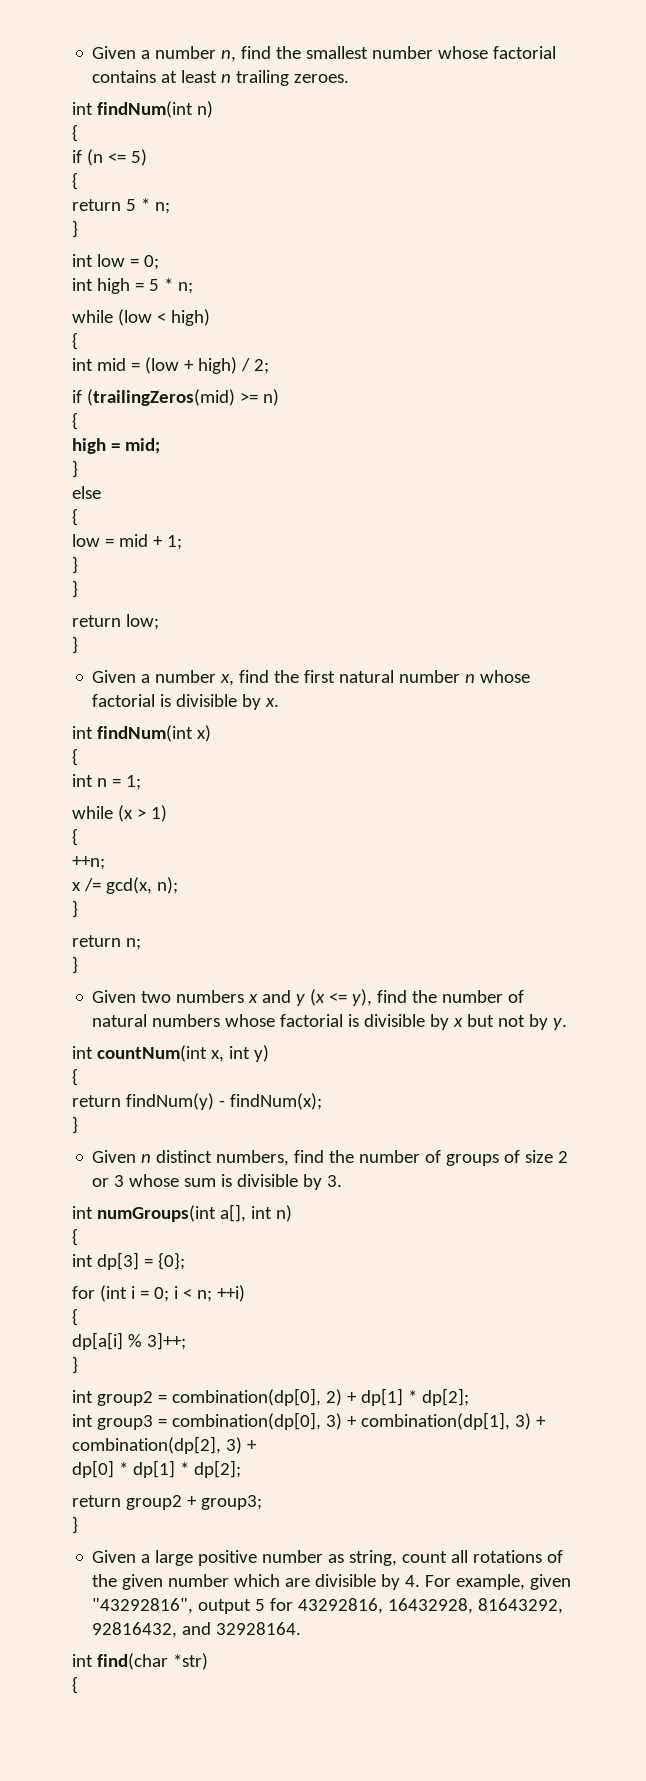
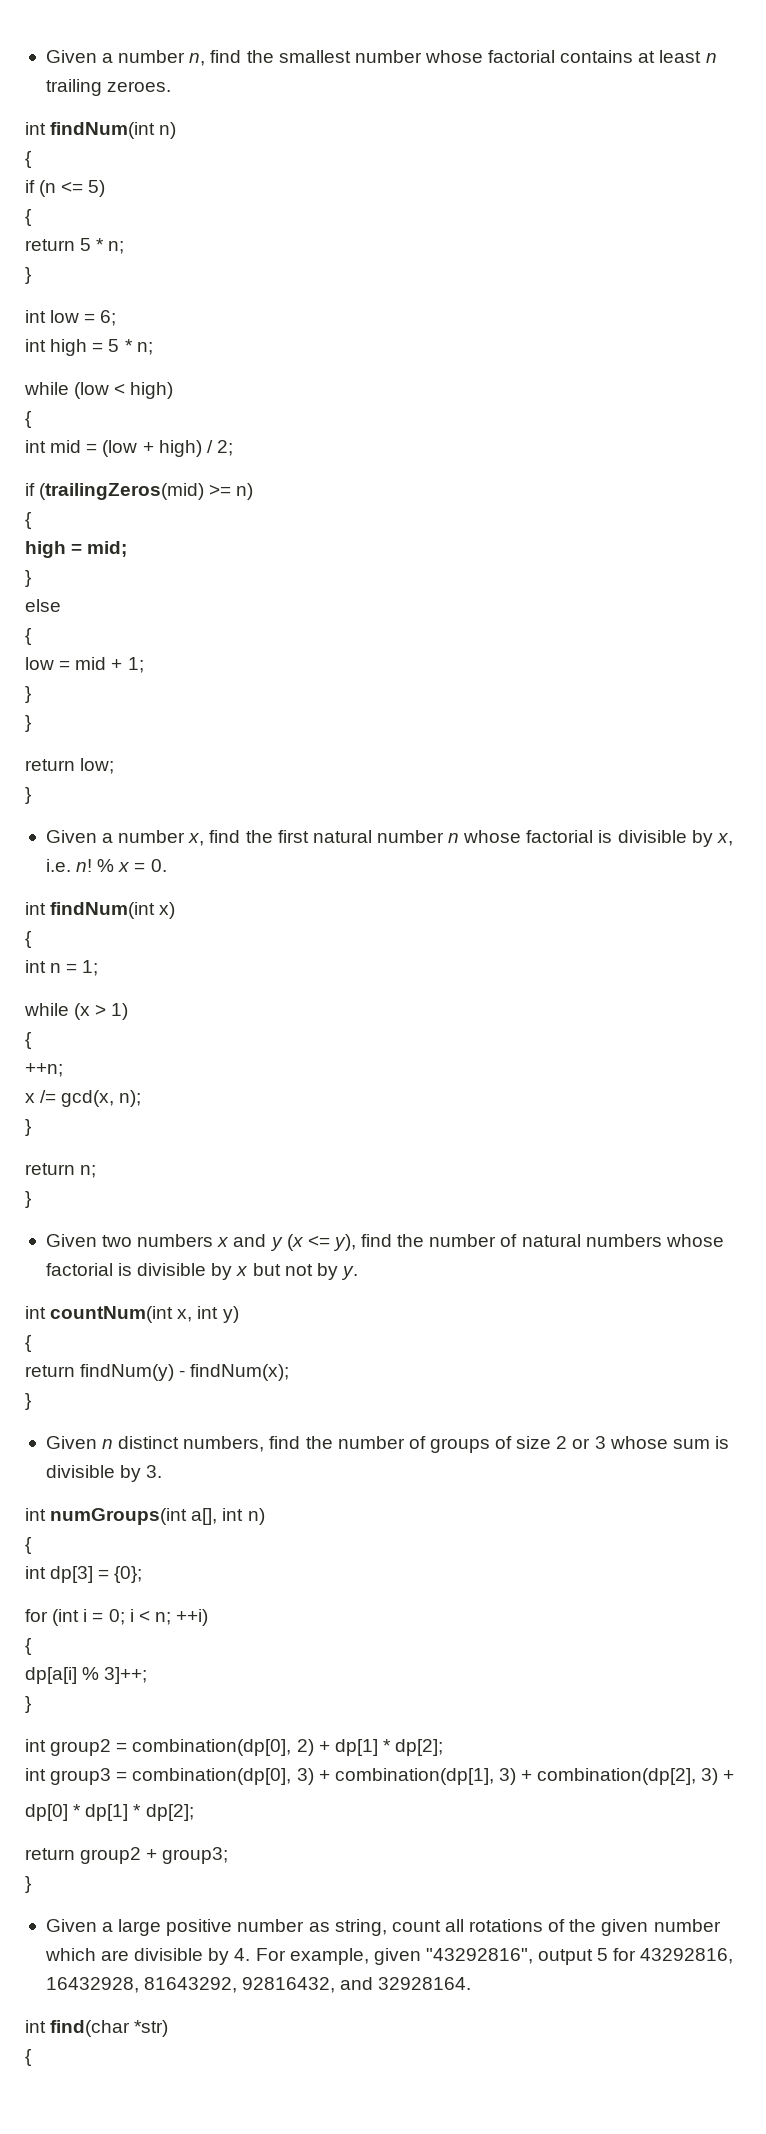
- int low = 0;
+ int low = 6;
- Given a number x, find the first natural number n whose factorial is divisible by x.
+ Given a number x, find the first natural number n whose factorial is divisible by x, i.e. n! % x = 0.

